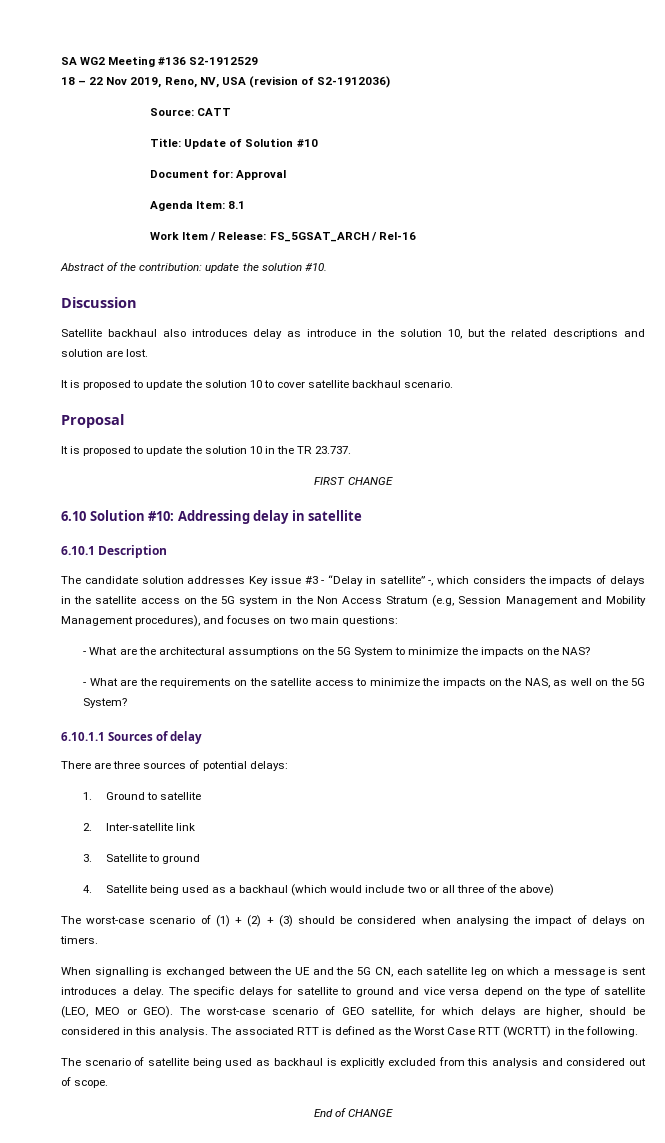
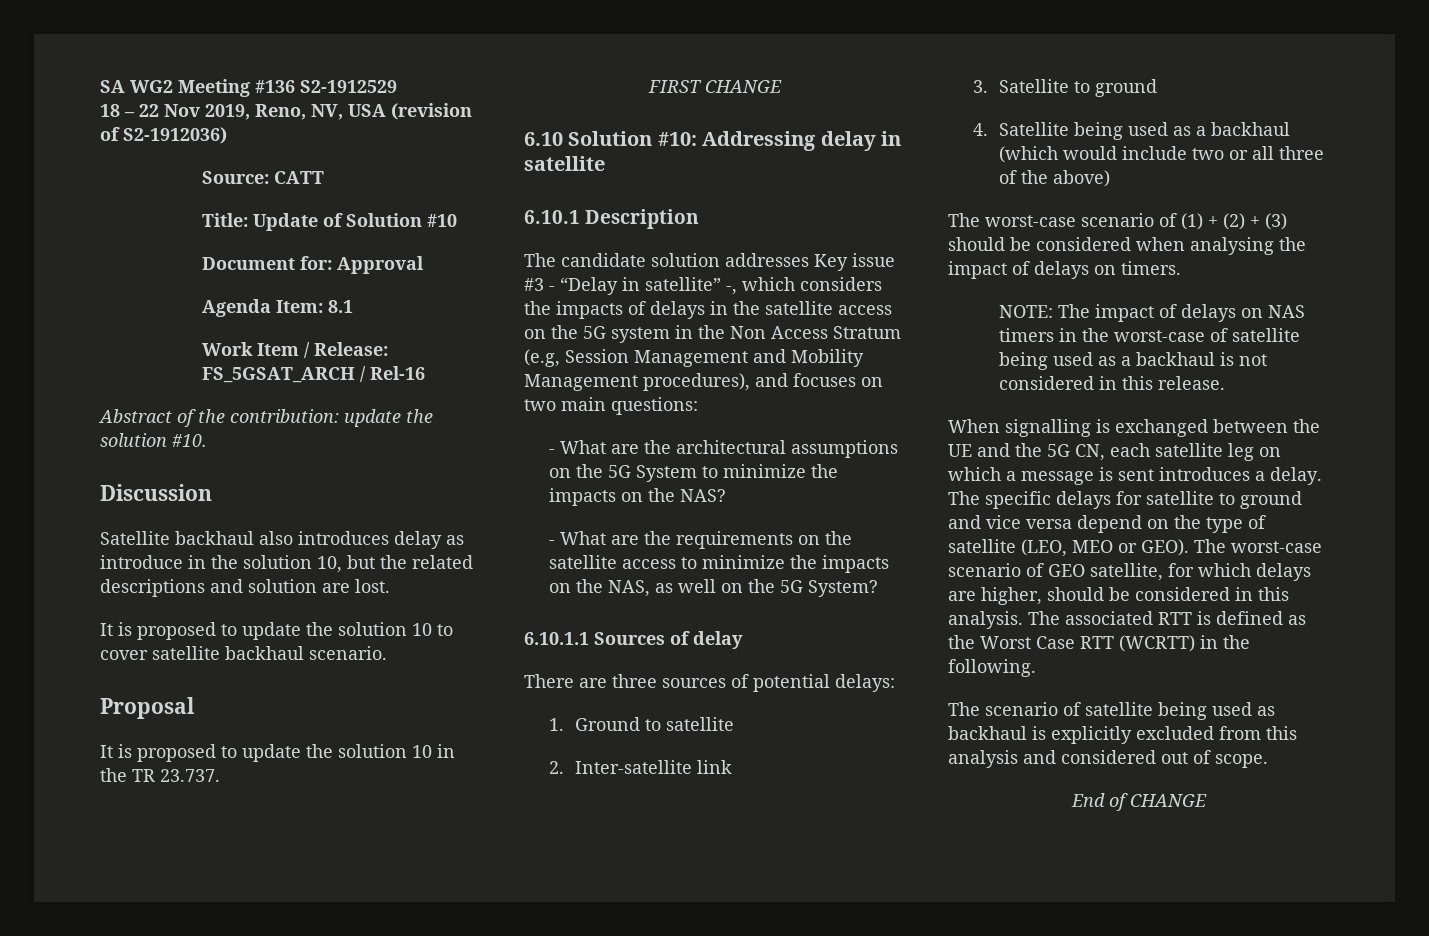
+ NOTE: The impact of delays on NAS timers in the worst-case of satellite being used as a backhaul is not considered in this release.

